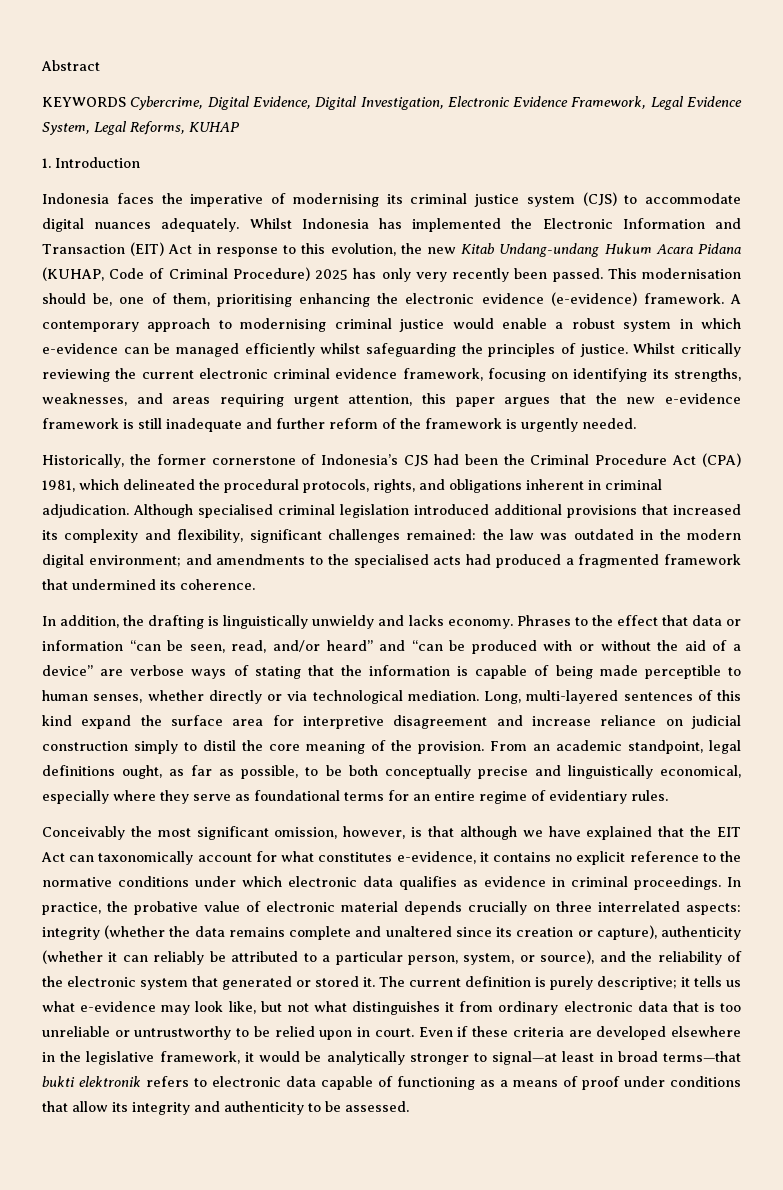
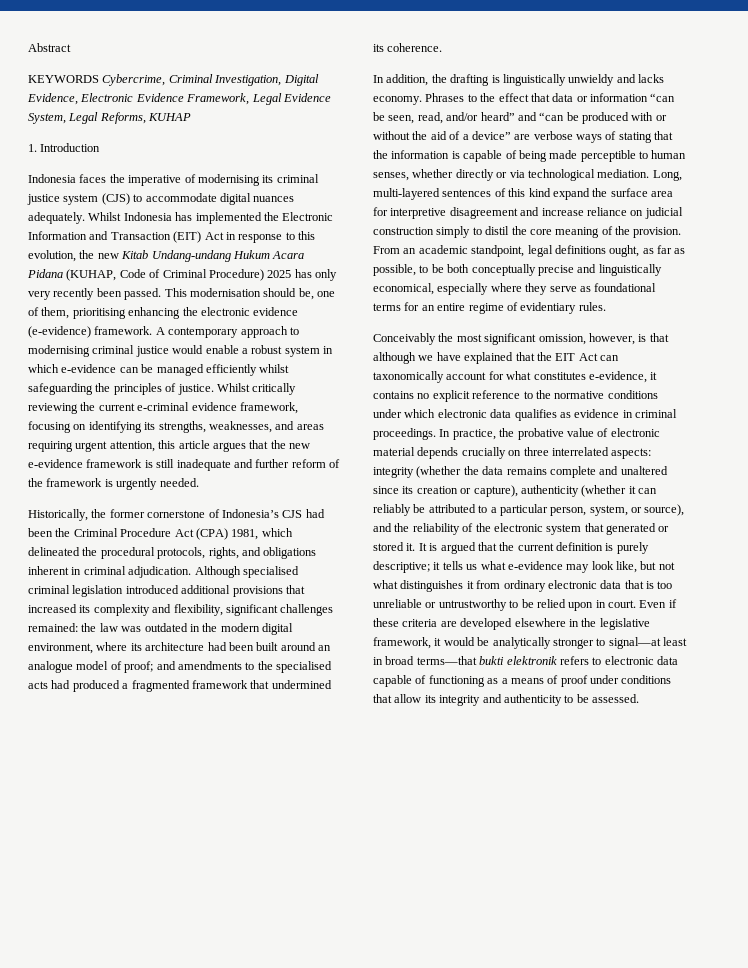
- KEYWORDS Cybercrime, Digital Evidence, Digital Investigation, Electronic Evidence Framework, Legal Evidence System, Legal Reforms, KUHAP
+ KEYWORDS Cybercrime, Criminal Investigation, Digital Evidence, Electronic Evidence Framework, Legal Evidence System, Legal Reforms, KUHAP
- Whilst critically reviewing the current electronic criminal evidence framework, focusing on identifying its strengths, weaknesses, and areas requiring urgent attention, this paper argues that the new e-evidence framework is still inadequate and further reform of the framework is urgently needed.
+ Whilst critically reviewing the current e-criminal evidence framework, focusing on identifying its strengths, weaknesses, and areas requiring urgent attention, this article argues that the new e-evidence framework is still inadequate and further reform of the framework is urgently needed.
- Although specialised criminal legislation introduced additional provisions that increased its complexity and flexibility, significant challenges remained: the law was outdated in the modern digital environment; and amendments to the specialised acts had produced a fragmented framework that undermined its coherence.
+ Although specialised criminal legislation introduced additional provisions that increased its complexity and flexibility, significant challenges remained: the law was outdated in the modern digital environment, where its architecture had been built around an analogue model of proof; and amendments to the specialised acts had produced a fragmented framework that undermined its coherence.
- The current definition is purely descriptive; it tells us what e-evidence may look like, but not what distinguishes it from ordinary electronic data that is too unreliable or untrustworthy to be relied upon in court.
+ It is argued that the current definition is purely descriptive; it tells us what e-evidence may look like, but not what distinguishes it from ordinary electronic data that is too unreliable or untrustworthy to be relied upon in court.

